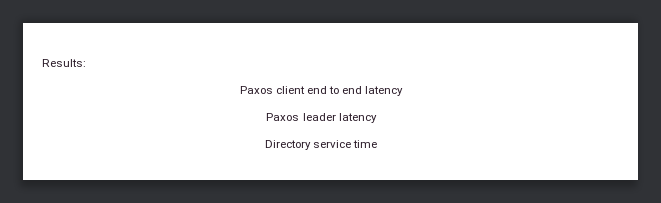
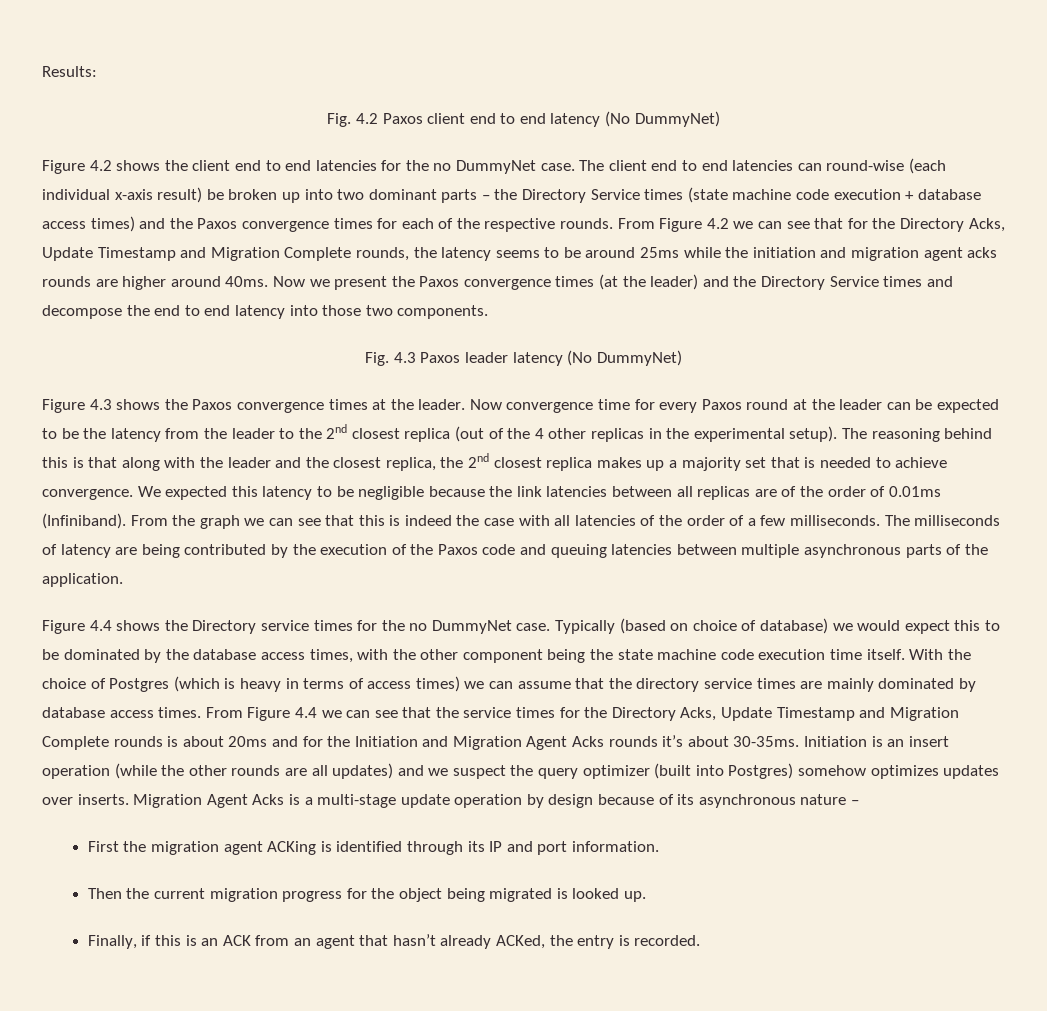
- Paxos client end to end latency
- Paxos leader latency
- Directory service time
+ Fig. 4.2 Paxos client end to end latency (No DummyNet)
+ Figure 4.2 shows the client end to end latencies for the no DummyNet case. The client end to end latencies can round-wise (each individual x-axis result) be broken up into two dominant parts – the Directory Service times (state machine code execution + database access times) and the Paxos convergence times for each of the respective rounds. From Figure 4.2 we can see that for the Directory Acks, Update Timestamp and Migration Complete rounds, the latency seems to be around 25ms while the initiation and migration agent acks rounds are higher around 40ms. Now we present the Paxos convergence times (at the leader) and the Directory Service times and decompose the end to end latency into those two components.
+ Fig. 4.3 Paxos leader latency (No DummyNet)
+ Figure 4.3 shows the Paxos convergence times at the leader. Now convergence time for every Paxos round at the leader can be expected to be the latency from the leader to the 2nd closest replica (out of the 4 other replicas in the experimental setup). The reasoning behind this is that along with the leader and the closest replica, the 2nd closest replica makes up a majority set that is needed to achieve convergence. We expected this latency to be negligible because the link latencies between all replicas are of the order of 0.01ms (Infiniband). From the graph we can see that this is indeed the case with all latencies of the order of a few milliseconds. The milliseconds of latency are being contributed by the execution of the Paxos code and queuing latencies between multiple asynchronous parts of the application.
+ Figure 4.4 shows the Directory service times for the no DummyNet case. Typically (based on choice of database) we would expect this to be dominated by the database access times, with the other component being the state machine code execution time itself. With the choice of Postgres (which is heavy in terms of access times) we can assume that the directory service times are mainly dominated by database access times. From Figure 4.4 we can see that the service times for the Directory Acks, Update Timestamp and Migration Complete rounds is about 20ms and for the Initiation and Migration Agent Acks rounds it’s about 30-35ms. Initiation is an insert operation (while the other rounds are all updates) and we suspect the query optimizer (built into Postgres) somehow optimizes updates over inserts. Migration Agent Acks is a multi-stage update operation by design because of its asynchronous nature –
+ First the migration agent ACKing is identified through its IP and port information.
+ Then the current migration progress for the object being migrated is looked up.
+ Finally, if this is an ACK from an agent that hasn’t already ACKed, the entry is recorded.

